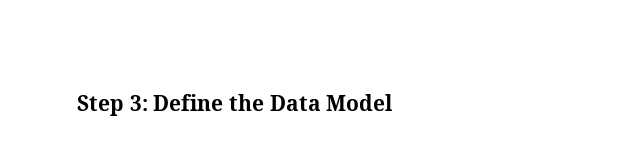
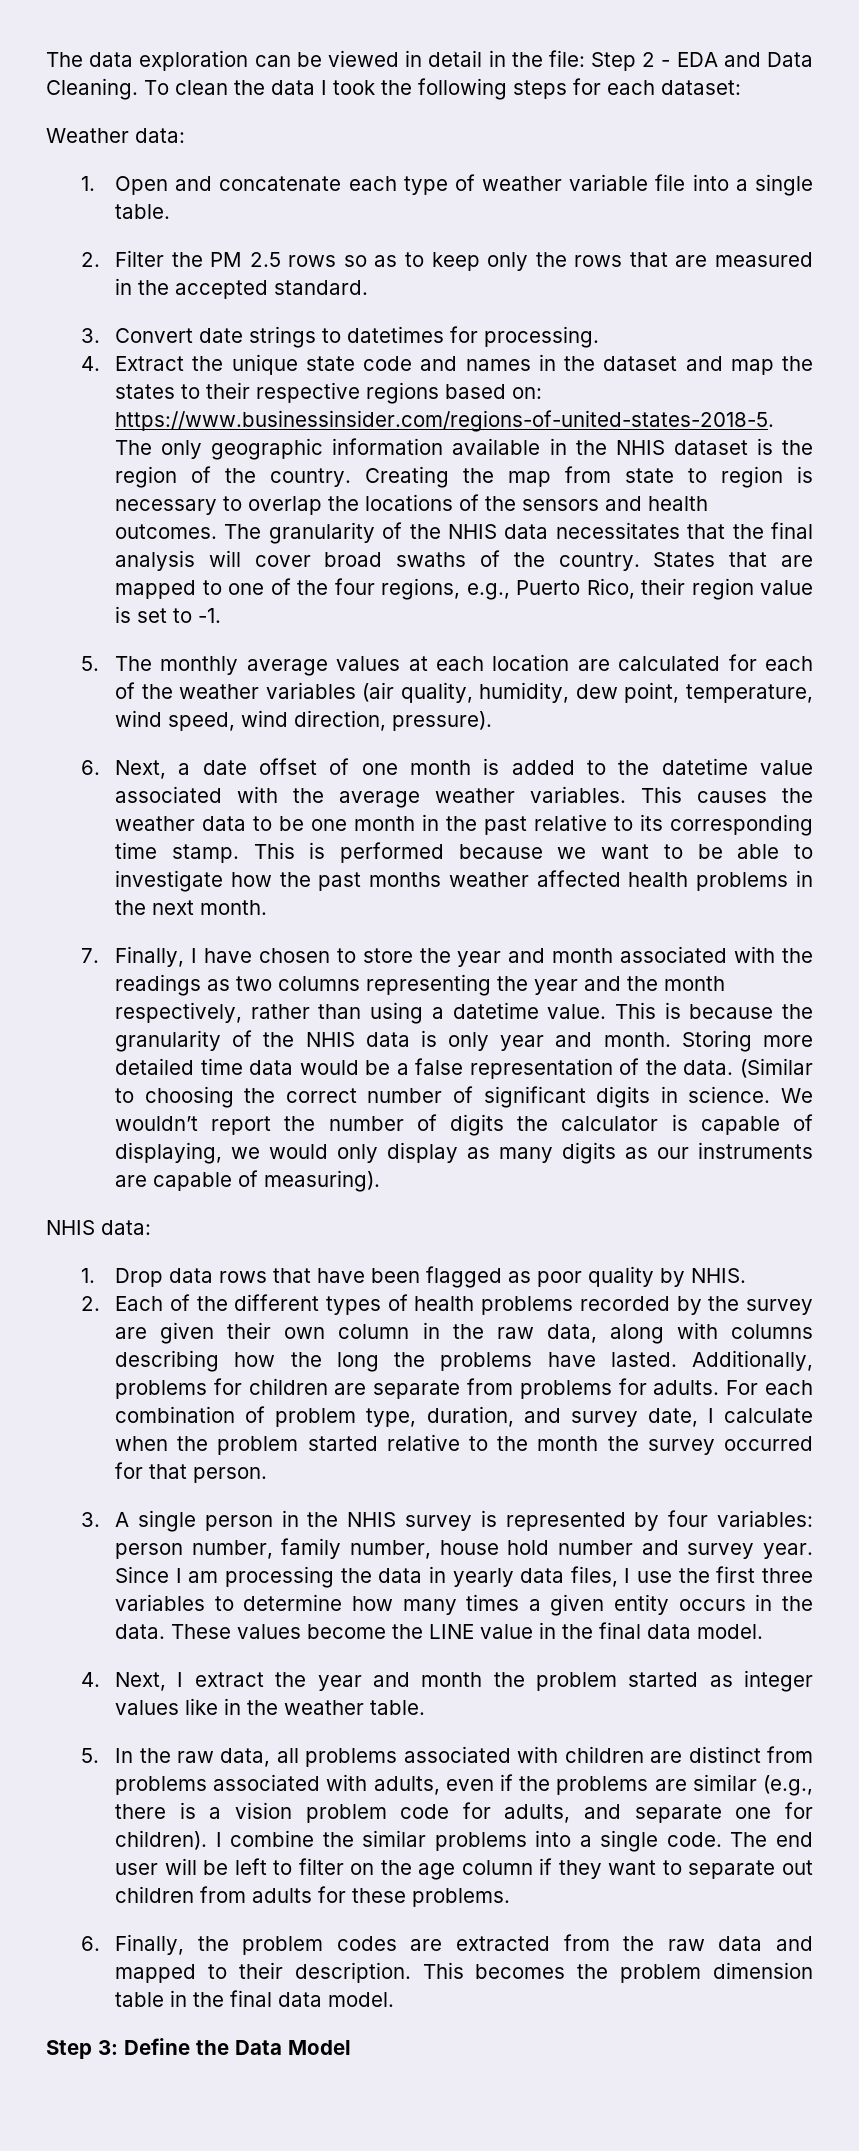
+ The data exploration can be viewed in detail in the file: Step 2 - EDA and Data Cleaning. To clean the data I took the following steps for each dataset:
+ Weather data:
+ 1. Open and concatenate each type of weather variable file into a single table.
+ 2. Filter the PM 2.5 rows so as to keep only the rows that are measured in the accepted standard.
+ 3. Convert date strings to datetimes for processing.
+ 4. Extract the unique state code and names in the dataset and map the states to their respective regions based on: https://www.businessinsider.com/regions-of-united-states-2018-5. The only geographic information available in the NHIS dataset is the region of the country. Creating the map from state to region is necessary to overlap the locations of the sensors and health outcomes. The granularity of the NHIS data necessitates that the final analysis will cover broad swaths of the country. States that are mapped to one of the four regions, e.g., Puerto Rico, their region value is set to -1.
+ 5. The monthly average values at each location are calculated for each of the weather variables (air quality, humidity, dew point, temperature, wind speed, wind direction, pressure).
+ 6. Next, a date offset of one month is added to the datetime value associated with the average weather variables. This causes the weather data to be one month in the past relative to its corresponding time stamp. This is performed because we want to be able to investigate how the past months weather affected health problems in the next month.
+ 7. Finally, I have chosen to store the year and month associated with the readings as two columns representing the year and the month respectively, rather than using a datetime value. This is because the granularity of the NHIS data is only year and month. Storing more detailed time data would be a false representation of the data. (Similar to choosing the correct number of significant digits in science. We wouldn’t report the number of digits the calculator is capable of displaying, we would only display as many digits as our instruments are capable of measuring).
+ NHIS data:
+ 1. Drop data rows that have been flagged as poor quality by NHIS.
+ 2. Each of the different types of health problems recorded by the survey are given their own column in the raw data, along with columns describing how the long the problems have lasted. Additionally, problems for children are separate from problems for adults. For each combination of problem type, duration, and survey date, I calculate when the problem started relative to the month the survey occurred for that person.
+ 3. A single person in the NHIS survey is represented by four variables: person number, family number, house hold number and survey year. Since I am processing the data in yearly data files, I use the first three variables to determine how many times a given entity occurs in the data. These values become the LINE value in the final data model.
+ 4. Next, I extract the year and month the problem started as integer values like in the weather table.
+ 5. In the raw data, all problems associated with children are distinct from problems associated with adults, even if the problems are similar (e.g., there is a vision problem code for adults, and separate one for children). I combine the similar problems into a single code. The end user will be left to filter on the age column if they want to separate out children from adults for these problems.
+ 6. Finally, the problem codes are extracted from the raw data and mapped to their description. This becomes the problem dimension table in the final data model.

